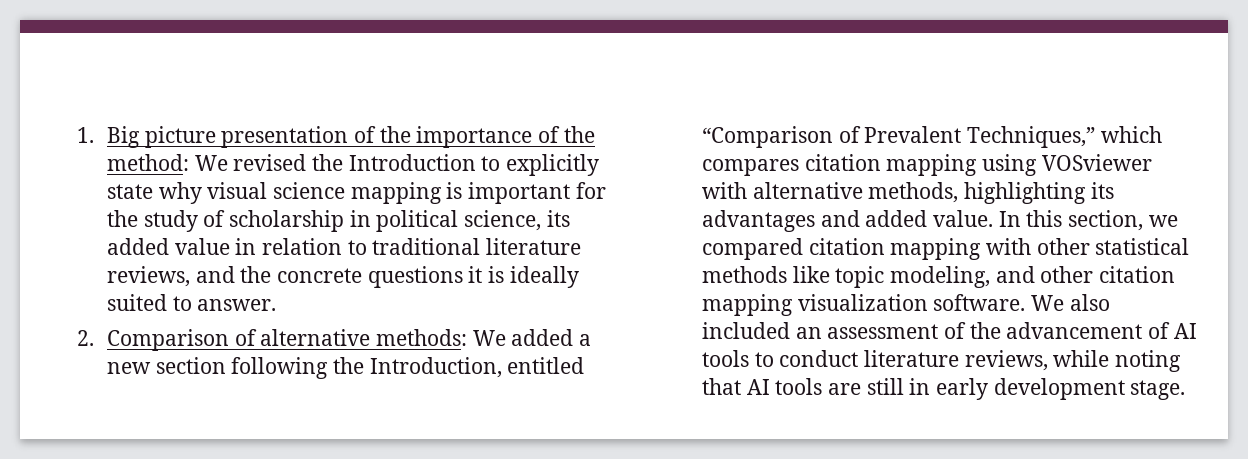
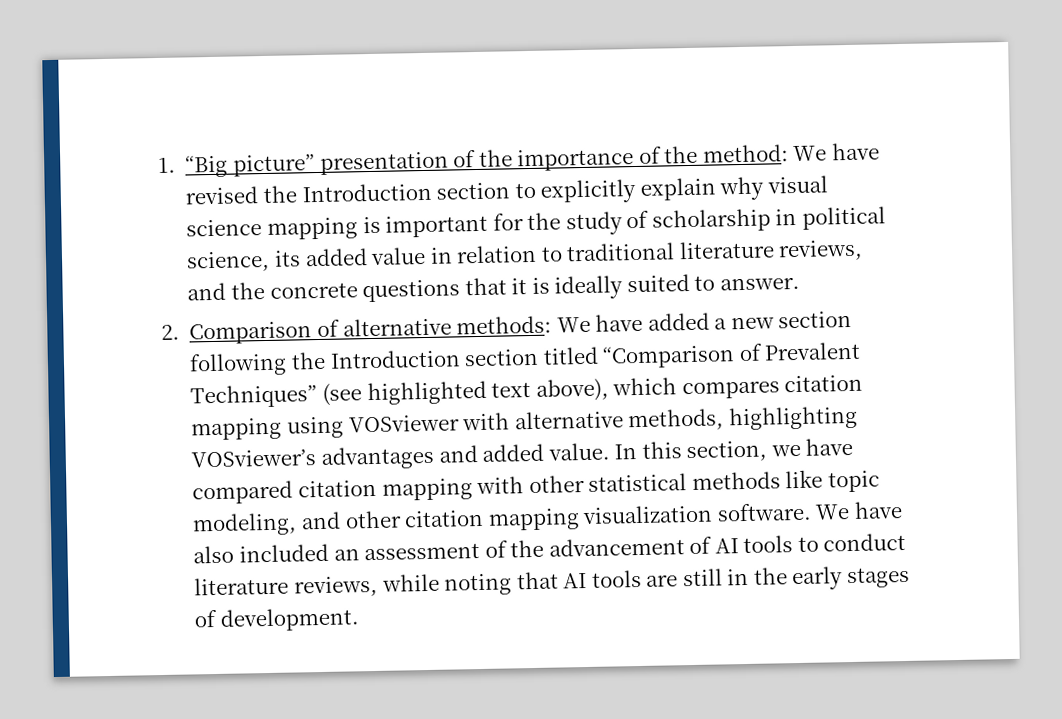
- 1. Big picture presentation of the importance of the method: We revised the Introduction to explicitly state why visual science mapping is important for the study of scholarship in political science, its added value in relation to traditional literature reviews, and the concrete questions it is ideally suited to answer.
+ 1. “Big picture” presentation of the importance of the method: We have revised the Introduction section to explicitly explain why visual science mapping is important for the study of scholarship in political science, its added value in relation to traditional literature reviews, and the concrete questions that it is ideally suited to answer.
- 2. Comparison of alternative methods: We added a new section following the Introduction, entitled “Comparison of Prevalent Techniques,” which compares citation mapping using VOSviewer with alternative methods, highlighting its advantages and added value.
+ 2. Comparison of alternative methods: We have added a new section following the Introduction section titled “Comparison of Prevalent Techniques” (see highlighted text above), which compares citation mapping using VOSviewer with alternative methods, highlighting VOSviewer’s advantages and added value.
- In this section, we compared citation mapping with other statistical methods like topic modeling, and other citation mapping visualization software.
+ In this section, we have compared citation mapping with other statistical methods like topic modeling, and other citation mapping visualization software.
- We also included an assessment of the advancement of AI tools to conduct literature reviews, while noting that AI tools are still in early development stage.
+ We have also included an assessment of the advancement of AI tools to conduct literature reviews, while noting that AI tools are still in the early stages of development.

